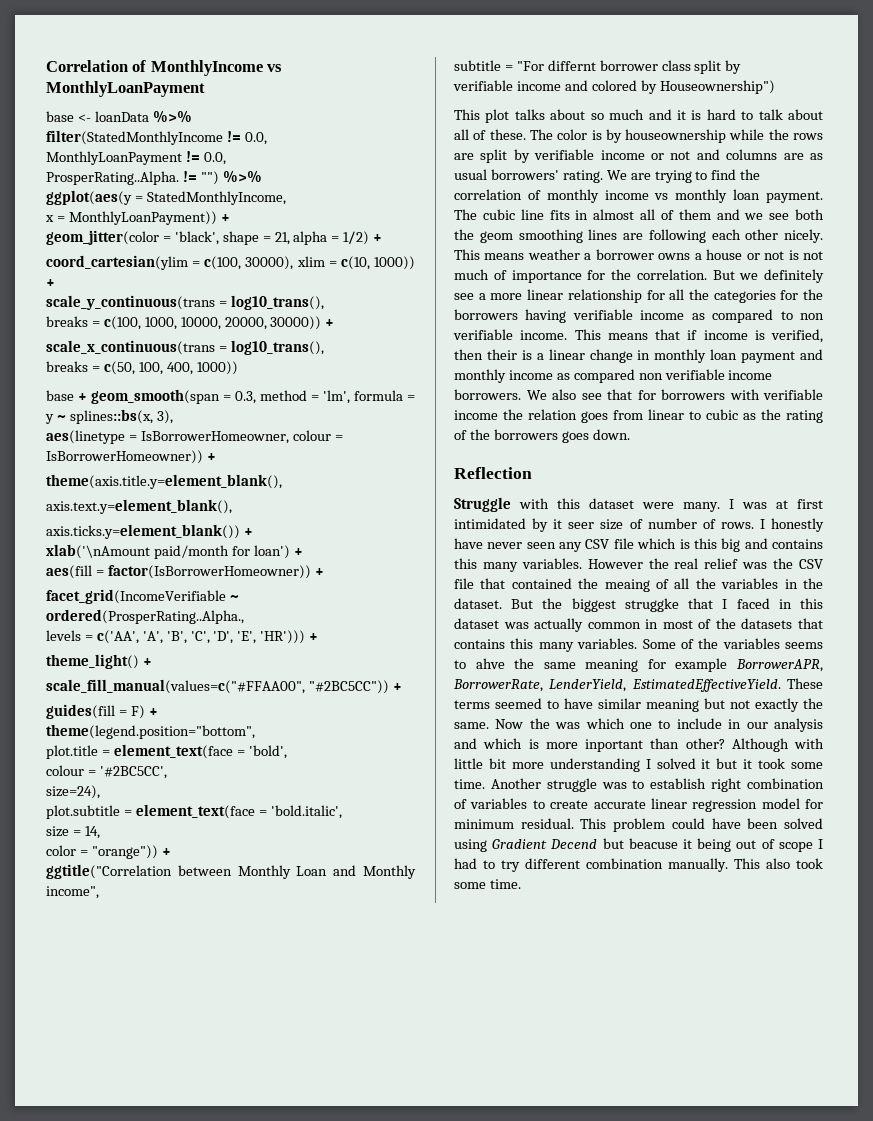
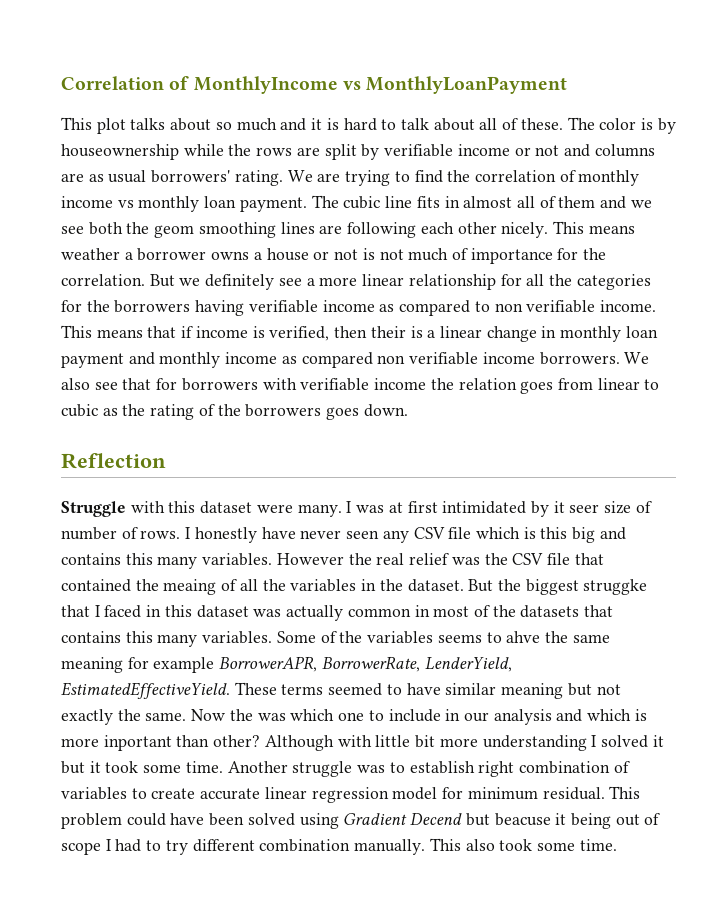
- base <- loanData %>%
- filter(StatedMonthlyIncome != 0.0,
- MonthlyLoanPayment != 0.0,
- ProsperRating..Alpha. != "") %>%
- ggplot(aes(y = StatedMonthlyIncome,
- x = MonthlyLoanPayment)) +
- geom_jitter(color = 'black', shape = 21, alpha = 1/2) +
- coord_cartesian(ylim = c(100, 30000), xlim = c(10, 1000)) +
- scale_y_continuous(trans = log10_trans(),
- breaks = c(100, 1000, 10000, 20000, 30000)) +
- scale_x_continuous(trans = log10_trans(),
- breaks = c(50, 100, 400, 1000))
- base + geom_smooth(span = 0.3, method = 'lm', formula = y ~ splines::bs(x, 3),
- aes(linetype = IsBorrowerHomeowner, colour = IsBorrowerHomeowner)) +
- theme(axis.title.y=element_blank(),
- axis.text.y=element_blank(),
- axis.ticks.y=element_blank()) +
- xlab('\nAmount paid/month for loan') +
- aes(fill = factor(IsBorrowerHomeowner)) +
- facet_grid(IncomeVerifiable ~ ordered(ProsperRating..Alpha.,
- levels = c('AA', 'A', 'B', 'C', 'D', 'E', 'HR'))) +
- theme_light() +
- scale_fill_manual(values=c("#FFAA00", "#2BC5CC")) +
- guides(fill = F) +
- theme(legend.position="bottom",
- plot.title = element_text(face = 'bold',
- colour = '#2BC5CC',
- size=24),
- plot.subtitle = element_text(face = 'bold.italic',
- size = 14,
- color = "orange")) +
- ggtitle("Correlation between Monthly Loan and Monthly income",
- subtitle = "For differnt borrower class split by
- verifiable income and colored by Houseownership")

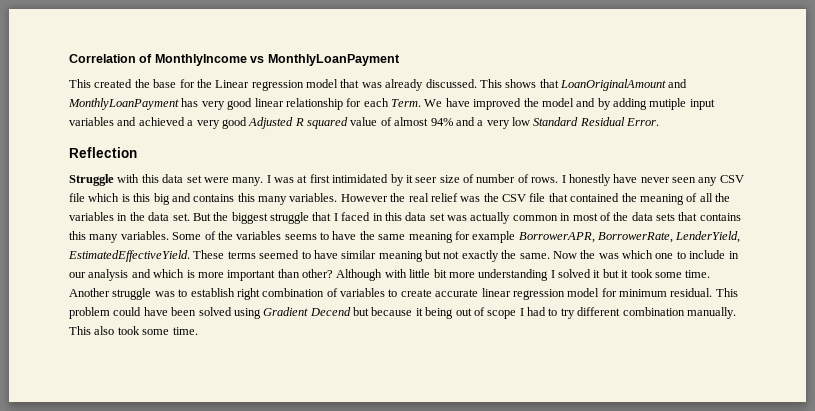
- This plot talks about so much and it is hard to talk about all of these. The color is by houseownership while the rows are split by verifiable income or not and columns are as usual borrowers' rating. We are trying to find the correlation of monthly income vs monthly loan payment. The cubic line fits in almost all of them and we see both the geom smoothing lines are following each other nicely. This means weather a borrower owns a house or not is not much of importance for the correlation. But we definitely see a more linear relationship for all the categories for the borrowers having verifiable income as compared to non verifiable income. This means that if income is verified, then their is a linear change in monthly loan payment and monthly income as compared non verifiable income borrowers. We also see that for borrowers with verifiable income the relation goes from linear to cubic as the rating of the borrowers goes down.
+ This created the base for the Linear regression model that was already discussed. This shows that LoanOriginalAmount and MonthlyLoanPayment has very good linear relationship for each Term. We have improved the model and by adding mutiple input variables and achieved a very good Adjusted R squared value of almost 94% and a very low Standard Residual Error.
- Struggle with this dataset were many.
+ Struggle with this data set were many.
- However the real relief was the CSV file that contained the meaing of all the variables in the dataset.
+ However the real relief was the CSV file that contained the meaning of all the variables in the data set.
- But the biggest struggke that I faced in this dataset was actually common in most of the datasets that contains this many variables.
+ But the biggest struggle that I faced in this data set was actually common in most of the data sets that contains this many variables.
- Some of the variables seems to ahve the same meaning for example BorrowerAPR, BorrowerRate, LenderYield, EstimatedEffectiveYield.
+ Some of the variables seems to have the same meaning for example BorrowerAPR, BorrowerRate, LenderYield, EstimatedEffectiveYield.
- Now the was which one to include in our analysis and which is more inportant than other?
+ Now the was which one to include in our analysis and which is more important than other?
- This problem could have been solved using Gradient Decend but beacuse it being out of scope I had to try different combination manually.
+ This problem could have been solved using Gradient Decend but because it being out of scope I had to try different combination manually.

